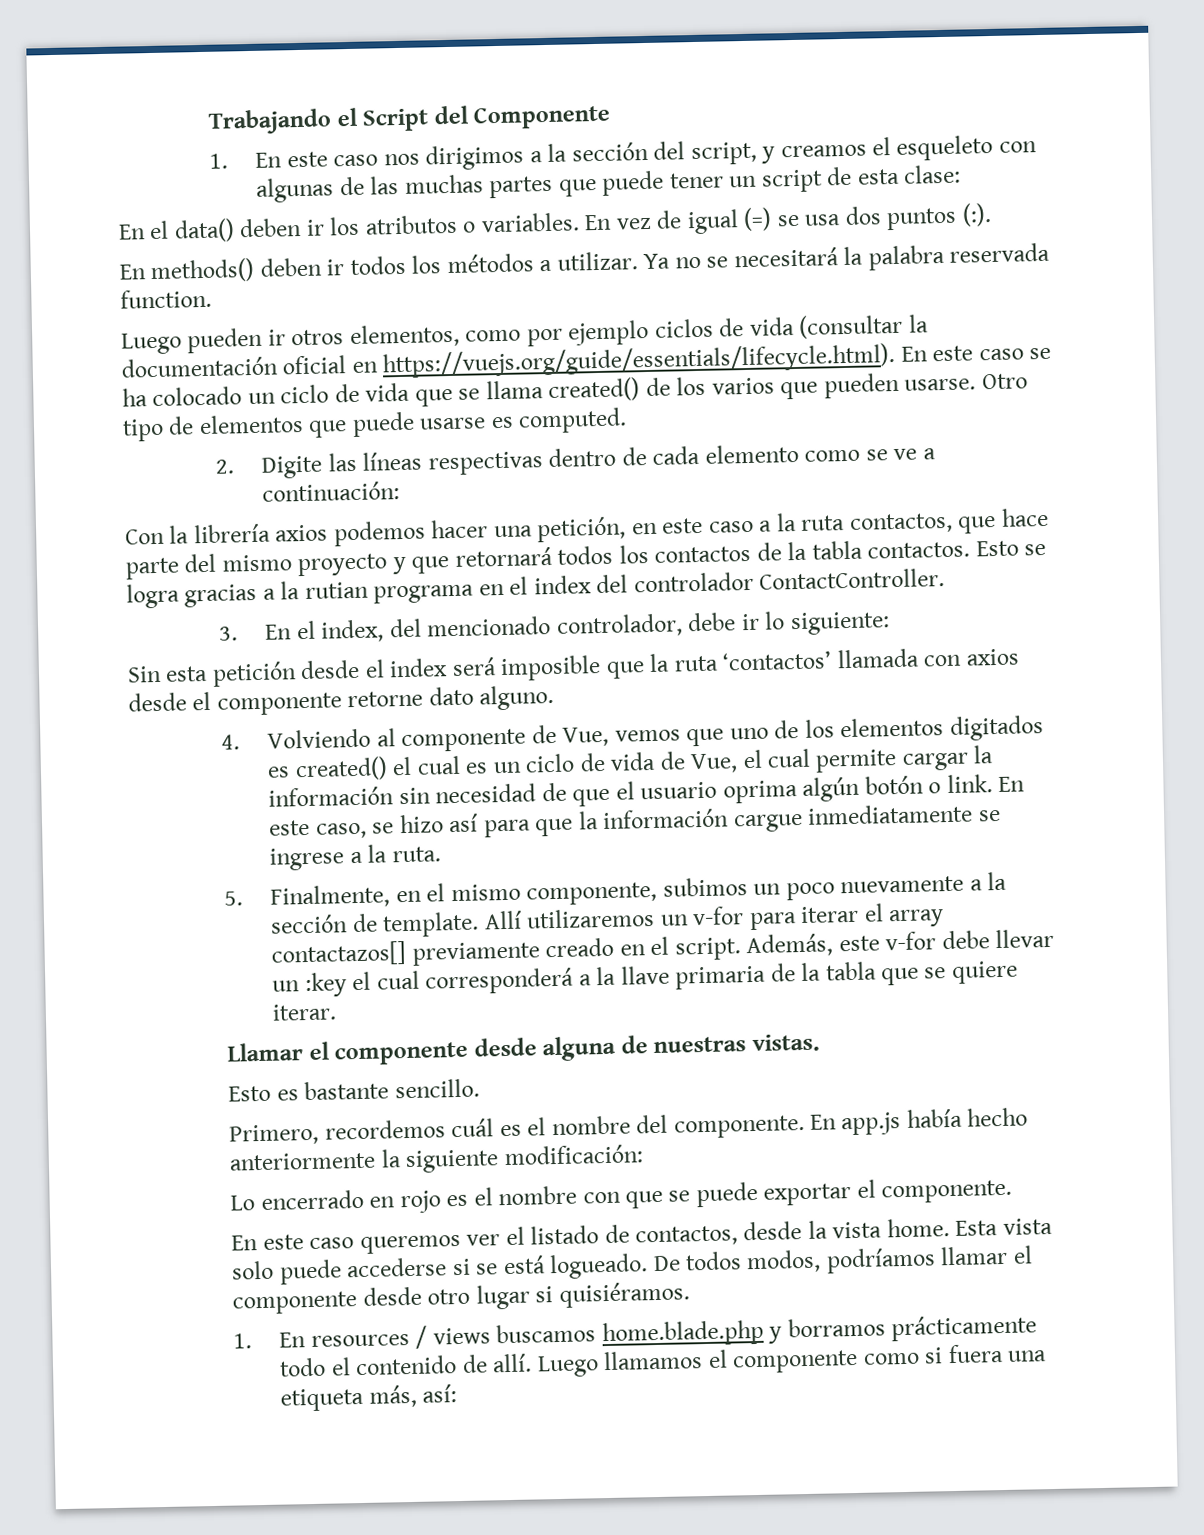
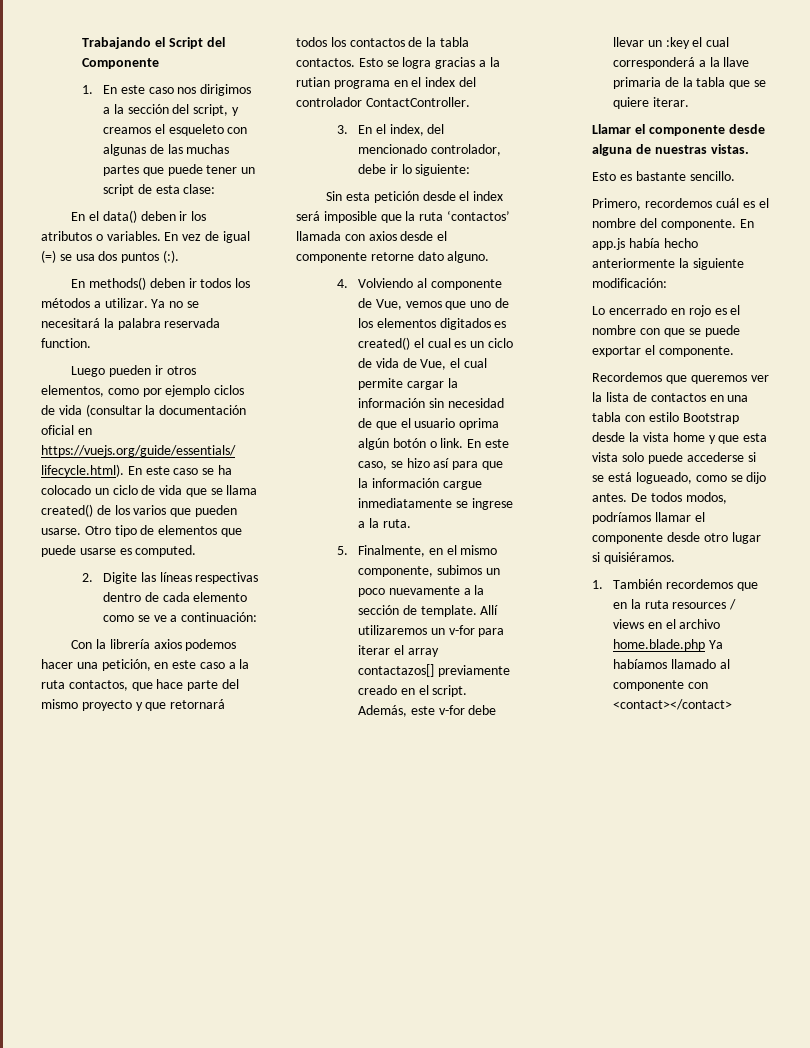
- En este caso queremos ver el listado de contactos, desde la vista home. Esta vista solo puede accederse si se está logueado.
+ Recordemos que queremos ver la lista de contactos en una tabla con estilo Bootstrap desde la vista home y que esta vista solo puede accederse si se está logueado, como se dijo antes.
- 1. En resources / views buscamos home.blade.php y borramos prácticamente todo el contenido de allí. Luego llamamos el componente como si fuera una etiqueta más, así:
+ 1. También recordemos que en la ruta resources / views en el archivo home.blade.php Ya habíamos llamado al componente con <contact></contact>

